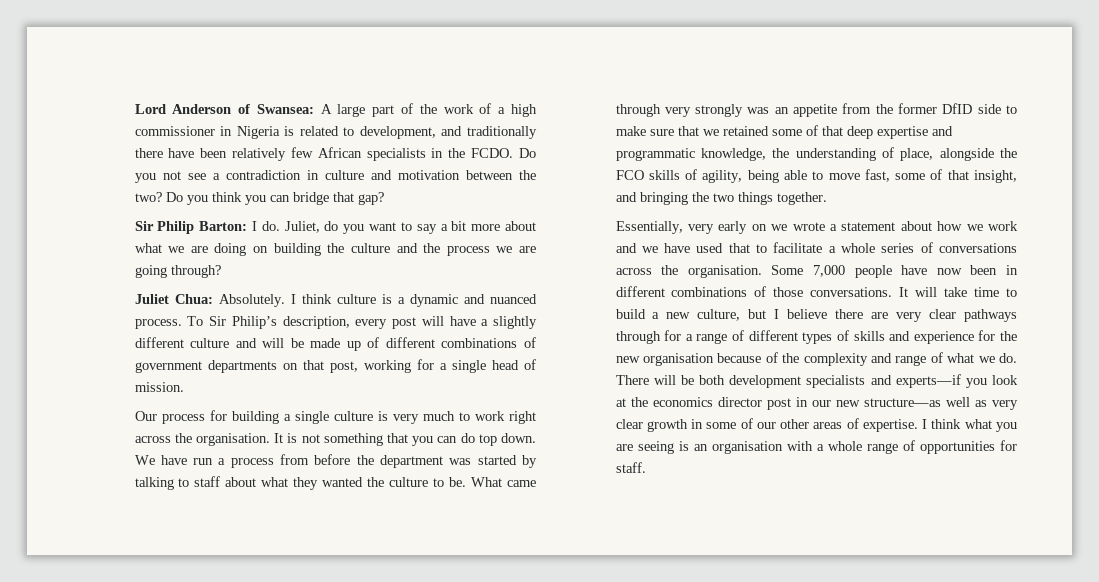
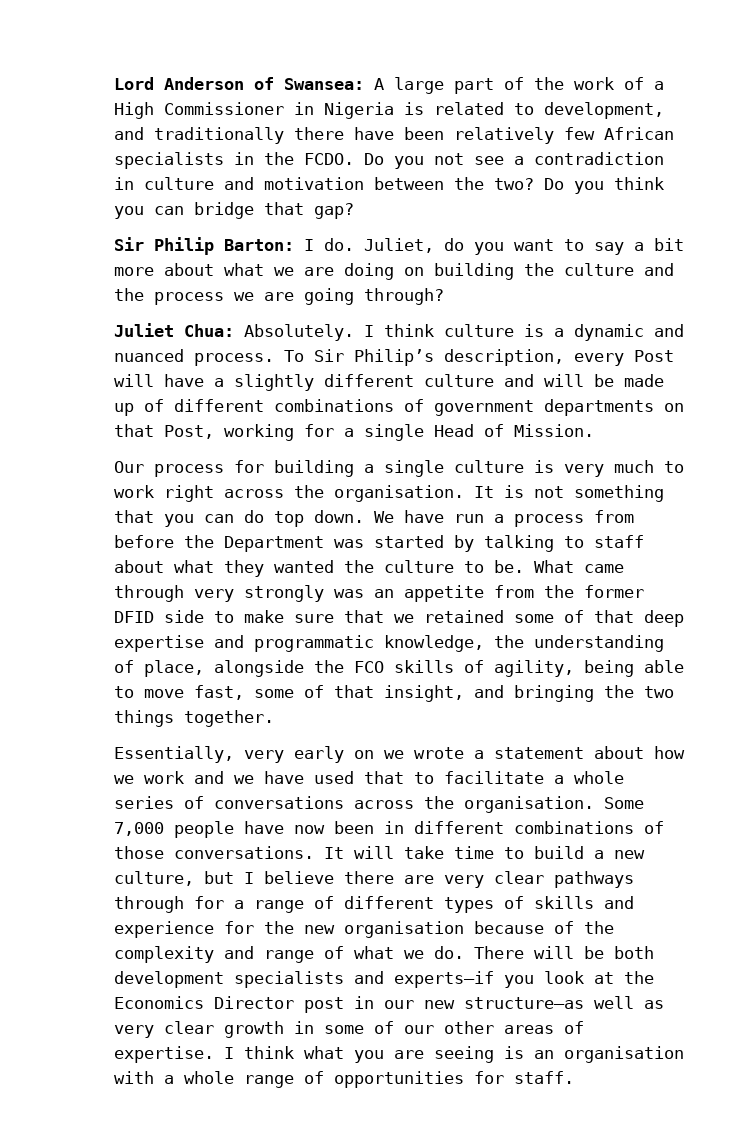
- Lord Anderson of Swansea: A large part of the work of a high commissioner in Nigeria is related to development, and traditionally there have been relatively few African specialists in the FCDO.
+ Lord Anderson of Swansea: A large part of the work of a High Commissioner in Nigeria is related to development, and traditionally there have been relatively few African specialists in the FCDO.
- To Sir Philip’s description, every post will have a slightly different culture and will be made up of different combinations of government departments on that post, working for a single head of mission.
+ To Sir Philip’s description, every Post will have a slightly different culture and will be made up of different combinations of government departments on that Post, working for a single Head of Mission.
- We have run a process from before the department was started by talking to staff about what they wanted the culture to be.
+ We have run a process from before the Department was started by talking to staff about what they wanted the culture to be.
- What came through very strongly was an appetite from the former DfID side to make sure that we retained some of that deep expertise and programmatic knowledge, the understanding of place, alongside the FCO skills of agility, being able to move fast, some of that insight, and bringing the two things together.
+ What came through very strongly was an appetite from the former DFID side to make sure that we retained some of that deep expertise and programmatic knowledge, the understanding of place, alongside the FCO skills of agility, being able to move fast, some of that insight, and bringing the two things together.
- There will be both development specialists and experts—if you look at the economics director post in our new structure—as well as very clear growth in some of our other areas of expertise.
+ There will be both development specialists and experts—if you look at the Economics Director post in our new structure—as well as very clear growth in some of our other areas of expertise.

